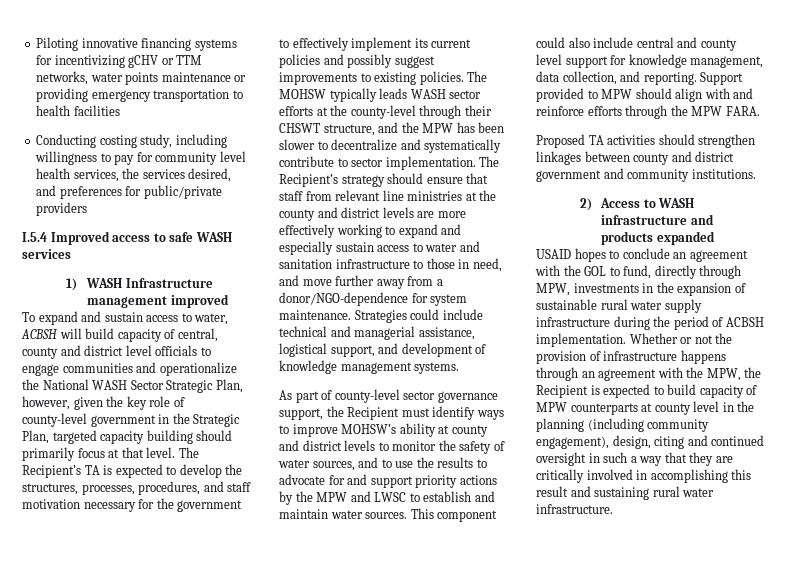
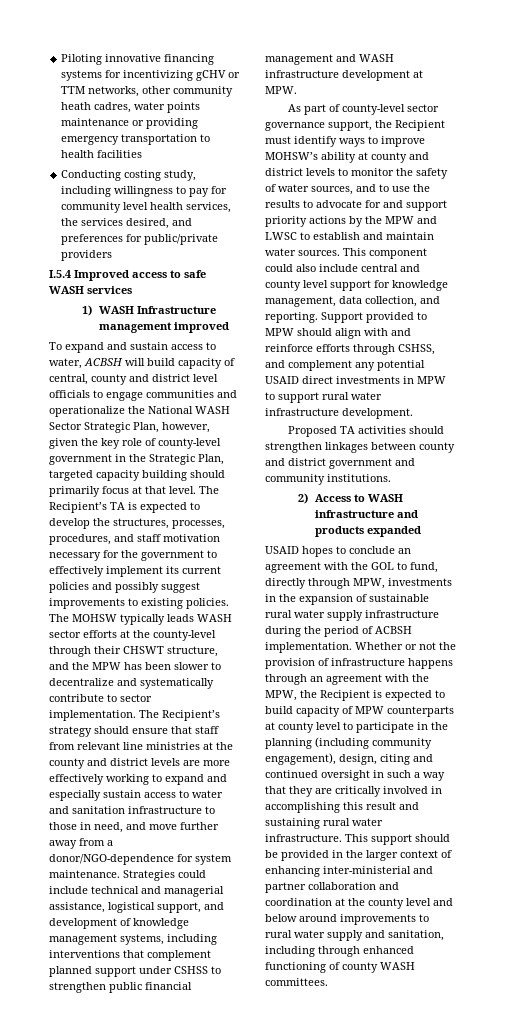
- Piloting innovative financing systems for incentivizing gCHV or TTM networks, water points maintenance or providing emergency transportation to health facilities
+ Piloting innovative financing systems for incentivizing gCHV or TTM networks, other community heath cadres, water points maintenance or providing emergency transportation to health facilities
- Strategies could include technical and managerial assistance, logistical support, and development of knowledge management systems.
+ Strategies could include technical and managerial assistance, logistical support, and development of knowledge management systems, including interventions that complement planned support under CSHSS to strengthen public financial management and WASH infrastructure development at MPW.
- Support provided to MPW should align with and reinforce efforts through the MPW FARA.
+ Support provided to MPW should align with and reinforce efforts through CSHSS, and complement any potential USAID direct investments in MPW to support rural water infrastructure development.
- Whether or not the provision of infrastructure happens through an agreement with the MPW, the Recipient is expected to build capacity of MPW counterparts at county level in the planning (including community engagement), design, citing and continued oversight in such a way that they are critically involved in accomplishing this result and sustaining rural water infrastructure.
+ Whether or not the provision of infrastructure happens through an agreement with the MPW, the Recipient is expected to build capacity of MPW counterparts at county level to participate in the planning (including community engagement), design, citing and continued oversight in such a way that they are critically involved in accomplishing this result and sustaining rural water infrastructure.
+ This support should be provided in the larger context of enhancing inter-ministerial and partner collaboration and coordination at the county level and below around improvements to rural water supply and sanitation, including through enhanced functioning of county WASH committees.

